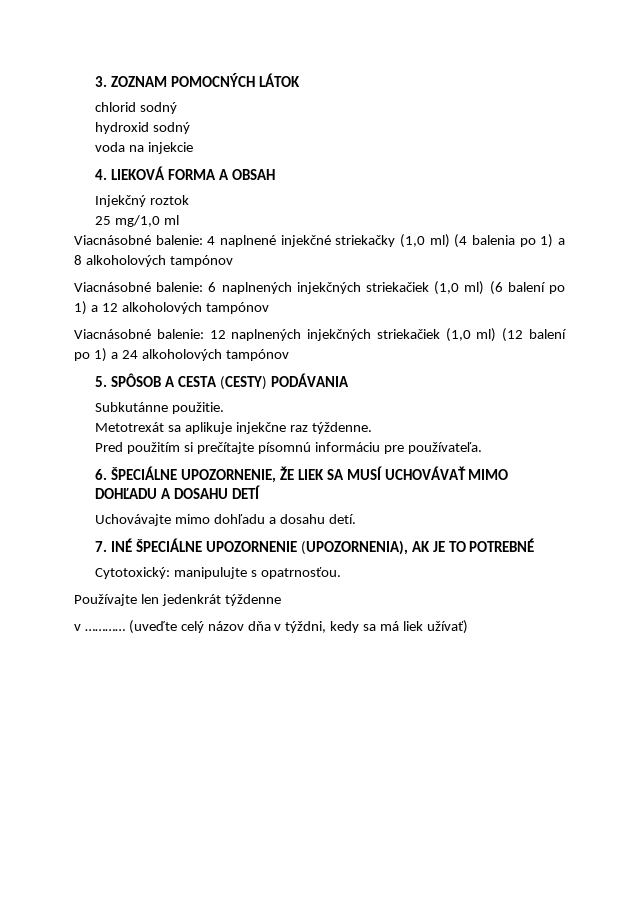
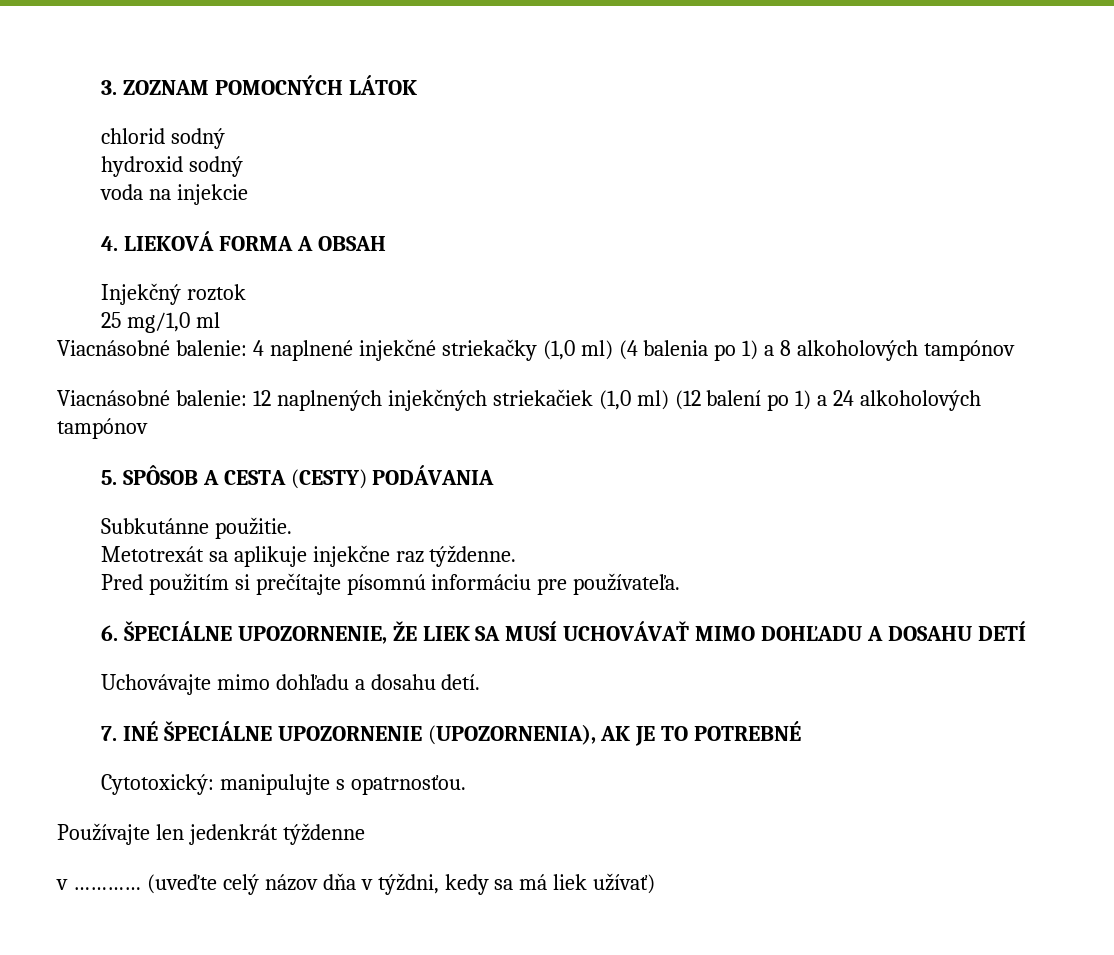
- Viacnásobné balenie: 6 naplnených injekčných striekačiek (1,0 ml) (6 balení po 1) a 12 alkoholových tampónov

